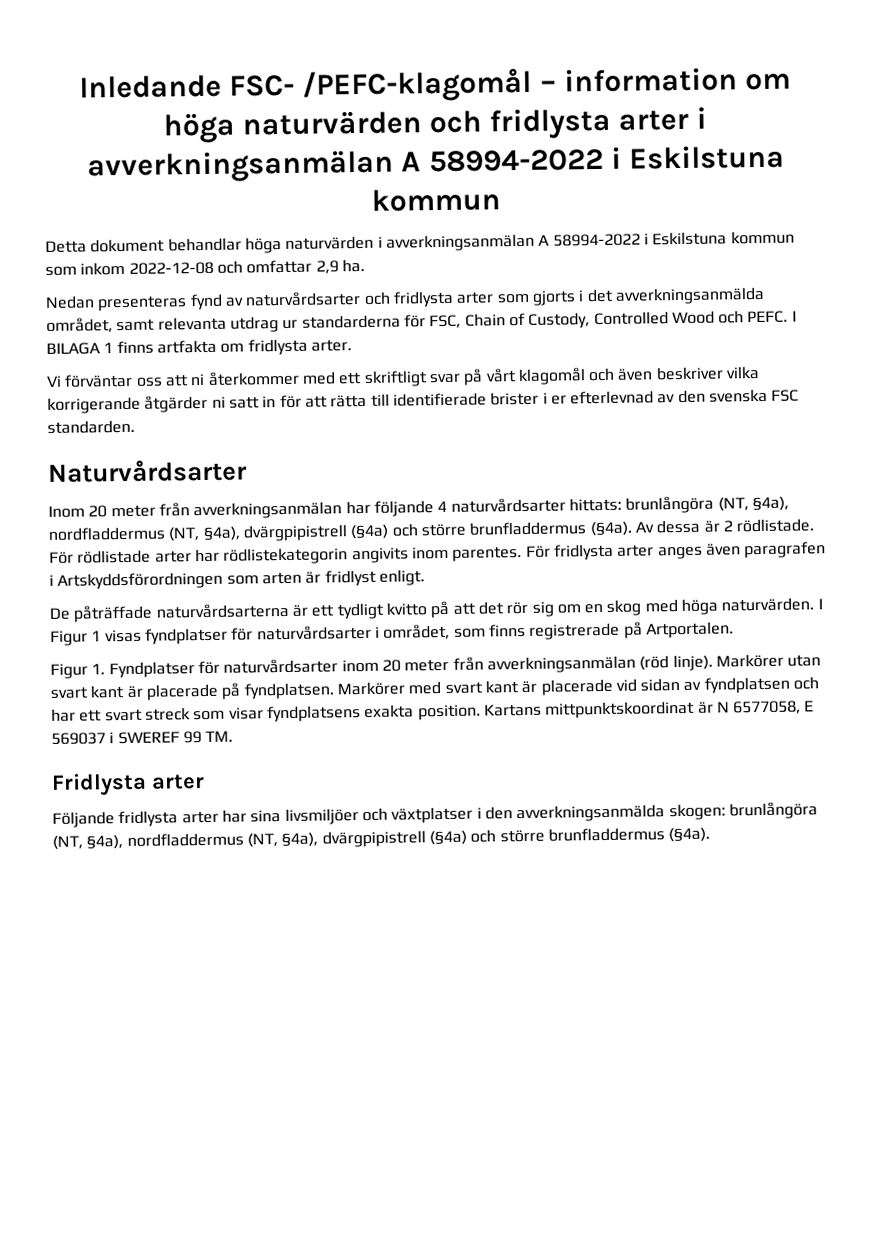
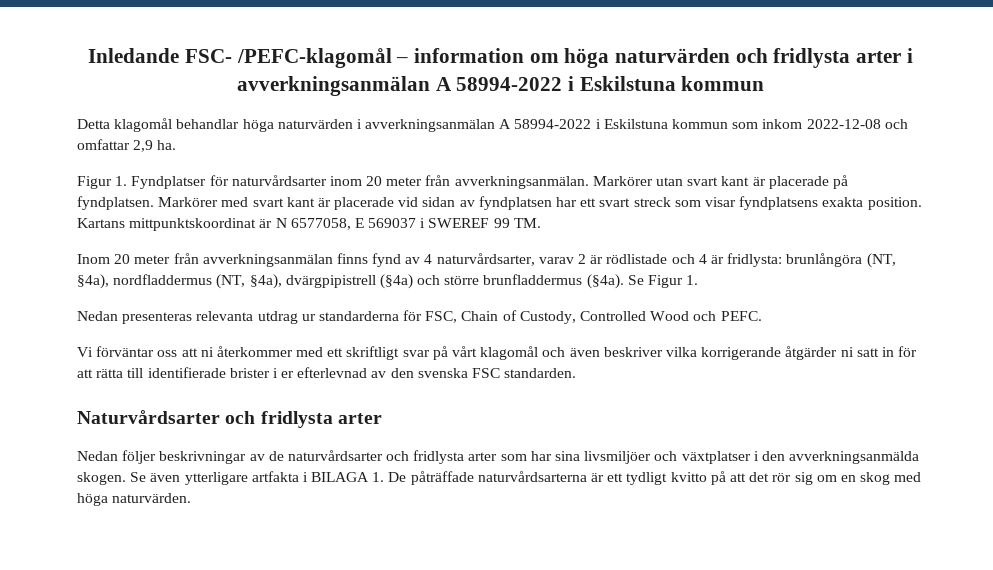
- Detta dokument behandlar höga naturvärden i avverkningsanmälan A 58994-2022 i Eskilstuna kommun som inkom 2022-12-08 och omfattar 2,9 ha.
+ Detta klagomål behandlar höga naturvärden i avverkningsanmälan A 58994-2022 i Eskilstuna kommun som inkom 2022-12-08 och omfattar 2,9 ha.
- Nedan presenteras fynd av naturvårdsarter och fridlysta arter som gjorts i det avverkningsanmälda området, samt relevanta utdrag ur standarderna för FSC, Chain of Custody, Controlled Wood och PEFC. I BILAGA 1 finns artfakta om fridlysta arter.
+ Figur 1. Fyndplatser för naturvårdsarter inom 20 meter från avverkningsanmälan. Markörer utan svart kant är placerade på fyndplatsen. Markörer med svart kant är placerade vid sidan av fyndplatsen har ett svart streck som visar fyndplatsens exakta position. Kartans mittpunktskoordinat är N 6577058, E 569037 i SWEREF 99 TM.
+ Inom 20 meter från avverkningsanmälan finns fynd av 4 naturvårdsarter, varav 2 är rödlistade och 4 är fridlysta: brunlångöra (NT, §4a), nordfladdermus (NT, §4a), dvärgpipistrell (§4a) och större brunfladdermus (§4a). Se Figur 1.
+ Nedan presenteras relevanta utdrag ur standarderna för FSC, Chain of Custody, Controlled Wood och PEFC.
- Naturvårdsarter
- Inom 20 meter från avverkningsanmälan har följande 4 naturvårdsarter hittats: brunlångöra (NT, §4a), nordfladdermus (NT, §4a), dvärgpipistrell (§4a) och större brunfladdermus (§4a). Av dessa är 2 rödlistade. För rödlistade arter har rödlistekategorin angivits inom parentes. För fridlysta arter anges även paragrafen i Artskyddsförordningen som arten är fridlyst enligt.
- De påträffade naturvårdsarterna är ett tydligt kvitto på att det rör sig om en skog med höga naturvärden. I Figur 1 visas fyndplatser för naturvårdsarter i området, som finns registrerade på Artportalen.
- Figur 1. Fyndplatser för naturvårdsarter inom 20 meter från avverkningsanmälan (röd linje). Markörer utan svart kant är placerade på fyndplatsen. Markörer med svart kant är placerade vid sidan av fyndplatsen och har ett svart streck som visar fyndplatsens exakta position. Kartans mittpunktskoordinat är N 6577058, E 569037 i SWEREF 99 TM.
- Fridlysta arter
- Följande fridlysta arter har sina livsmiljöer och växtplatser i den avverkningsanmälda skogen: brunlångöra (NT, §4a), nordfladdermus (NT, §4a), dvärgpipistrell (§4a) och större brunfladdermus (§4a).
+ Naturvårdsarter och fridlysta arter
+ Nedan följer beskrivningar av de naturvårdsarter och fridlysta arter som har sina livsmiljöer och växtplatser i den avverkningsanmälda skogen. Se även ytterligare artfakta i BILAGA 1. De påträffade naturvårdsarterna är ett tydligt kvitto på att det rör sig om en skog med höga naturvärden.

